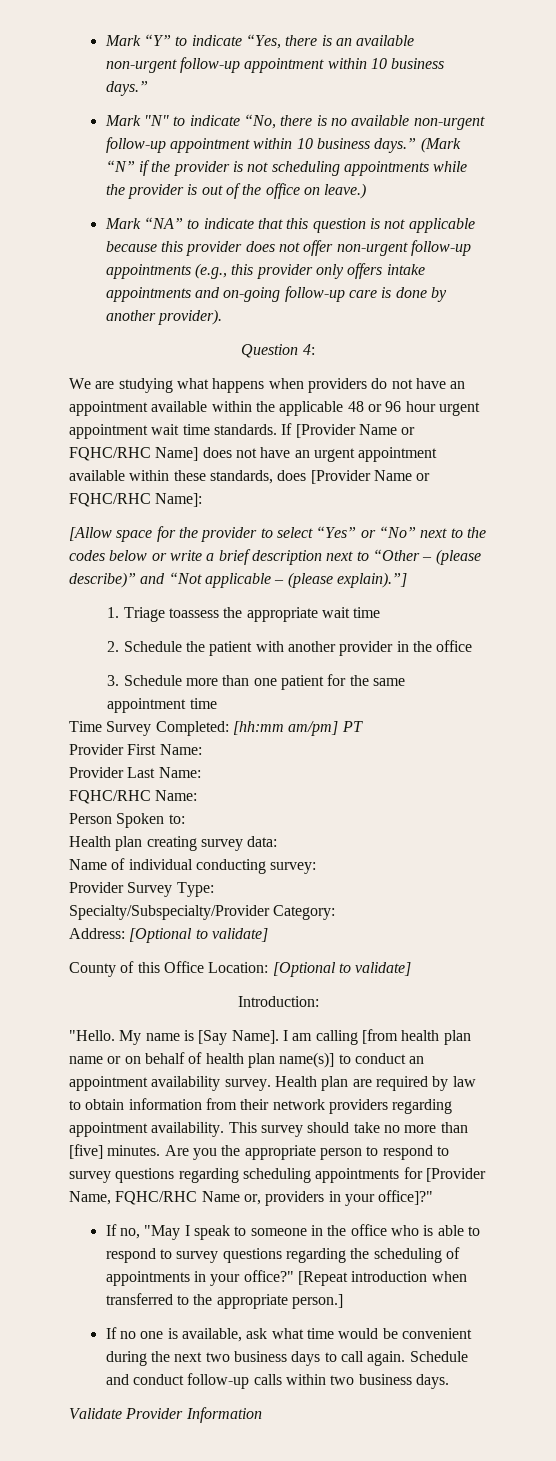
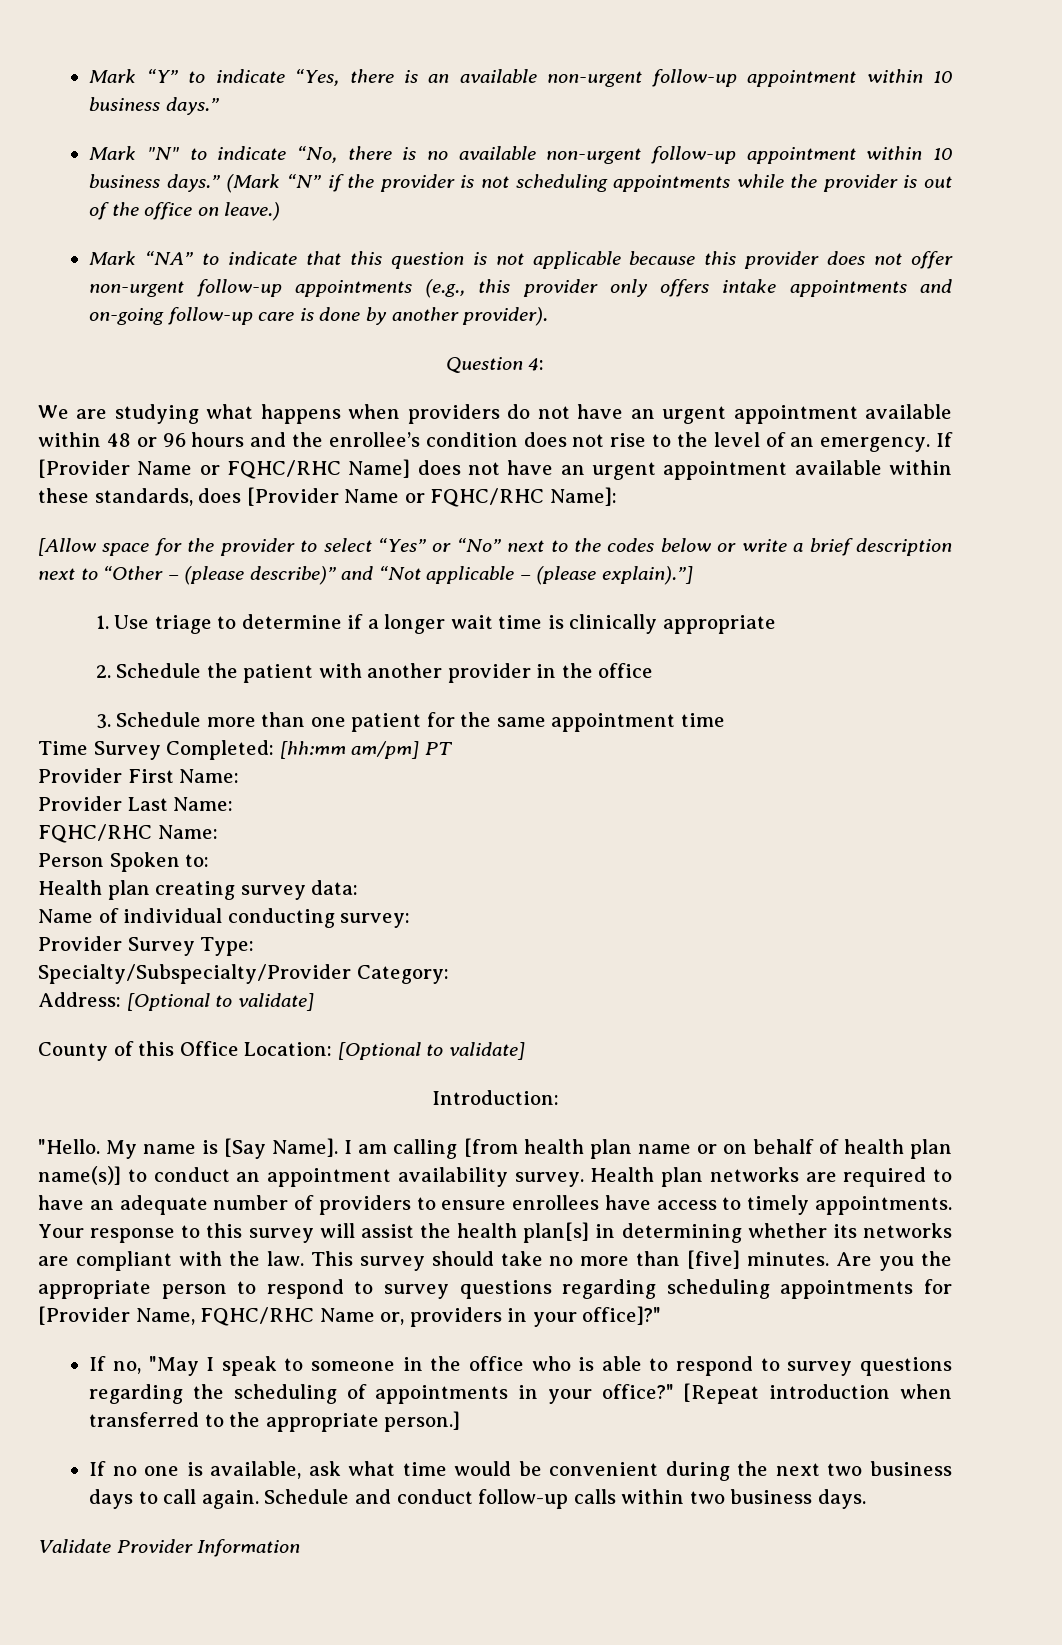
- We are studying what happens when providers do not have an appointment available within the applicable 48 or 96 hour urgent appointment wait time standards.
+ We are studying what happens when providers do not have an urgent appointment available within 48 or 96 hours and the enrollee’s condition does not rise to the level of an emergency.
- 1. Triage toassess the appropriate wait time
+ 1. Use triage to determine if a longer wait time is clinically appropriate
- Health plan are required by law to obtain information from their network providers regarding appointment availability.
+ Health plan networks are required to have an adequate number of providers to ensure enrollees have access to timely appointments. Your response to this survey will assist the health plan[s] in determining whether its networks are compliant with the law.

